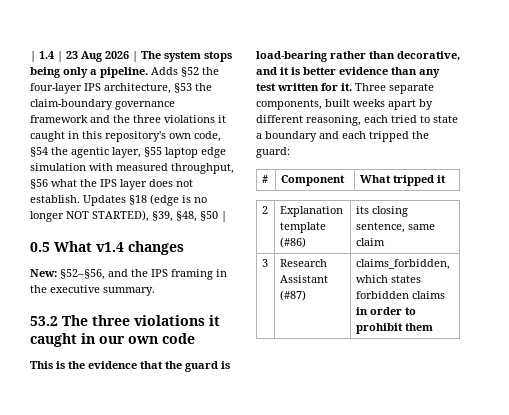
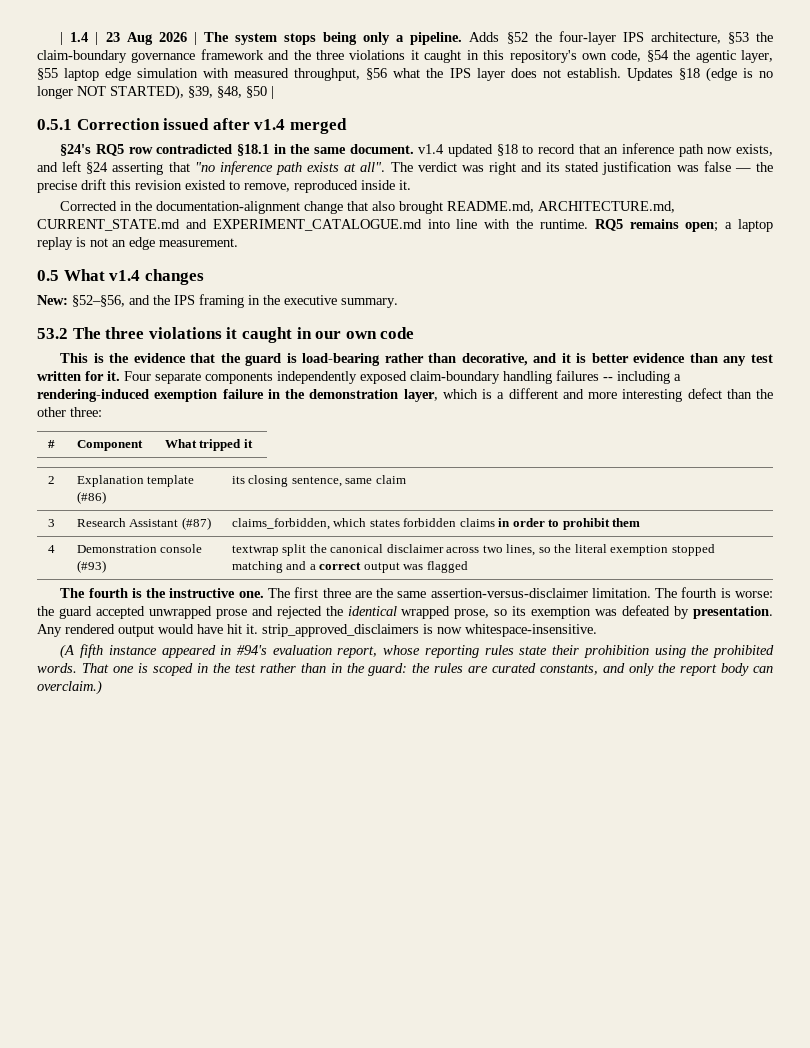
+ 0.5.1 Correction issued after v1.4 merged
+ §24's RQ5 row contradicted §18.1 in the same document. v1.4 updated §18 to record that an inference path now exists, and left §24 asserting that "no inference path exists at all". The verdict was right and its stated justification was false — the precise drift this revision existed to remove, reproduced inside it.
+ Corrected in the documentation-alignment change that also brought README.md, ARCHITECTURE.md, CURRENT_STATE.md and EXPERIMENT_CATALOGUE.md into line with the runtime. RQ5 remains open; a laptop replay is not an edge measurement.
- Three separate components, built weeks apart by different reasoning, each tried to state a boundary and each tripped the guard:
+ Four separate components independently exposed claim-boundary handling failures -- including a rendering-induced exemption failure in the demonstration layer, which is a different and more interesting defect than the other three:
+ 4 | Demonstration console (#93) | textwrap split the canonical disclaimer across two lines, so the literal exemption stopped matching and a correct output was flagged
+ The fourth is the instructive one. The first three are the same assertion-versus-disclaimer limitation. The fourth is worse: the guard accepted unwrapped prose and rejected the identical wrapped prose, so its exemption was defeated by presentation. Any rendered output would have hit it. strip_approved_disclaimers is now whitespace-insensitive.
+ (A fifth instance appeared in #94's evaluation report, whose reporting rules state their prohibition using the prohibited words. That one is scoped in the test rather than in the guard: the rules are curated constants, and only the report body can overclaim.)

